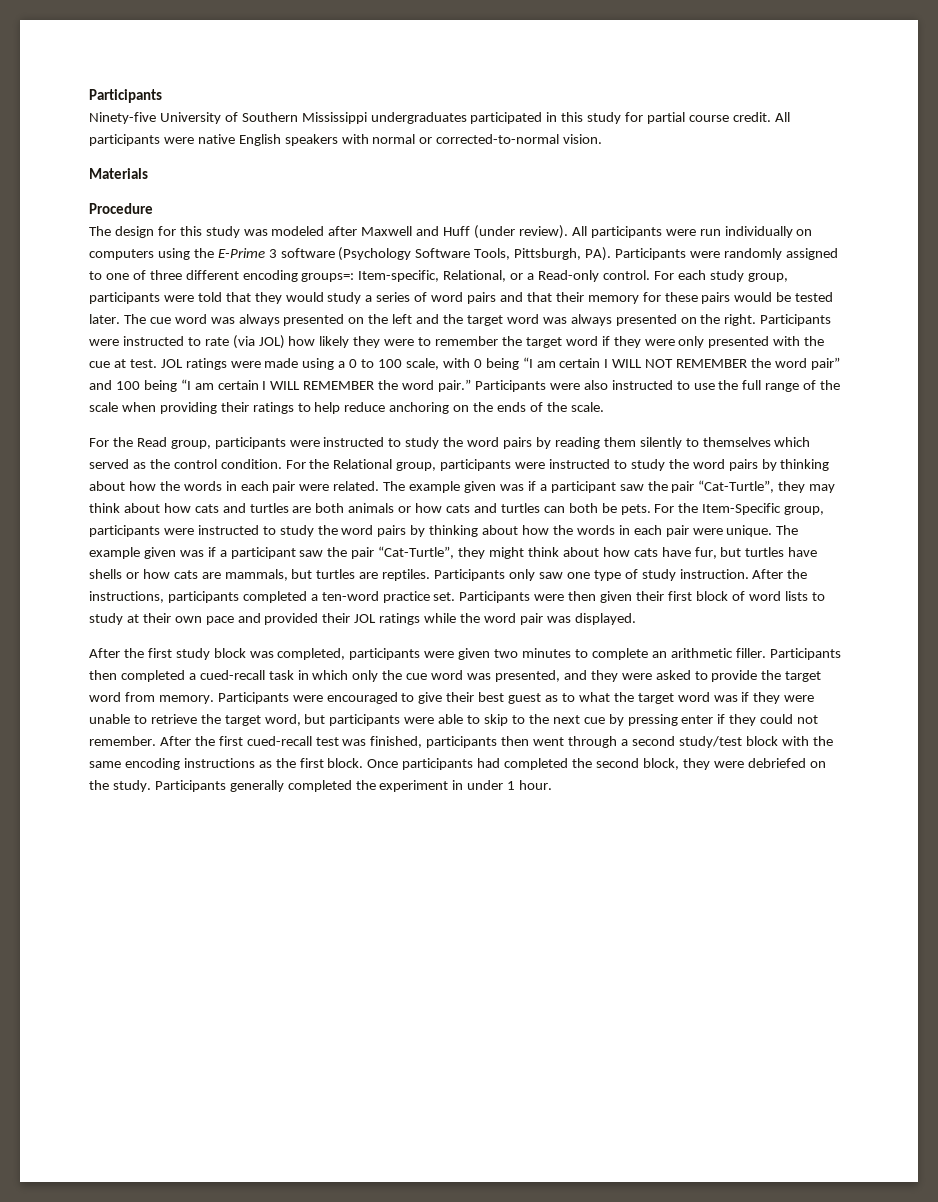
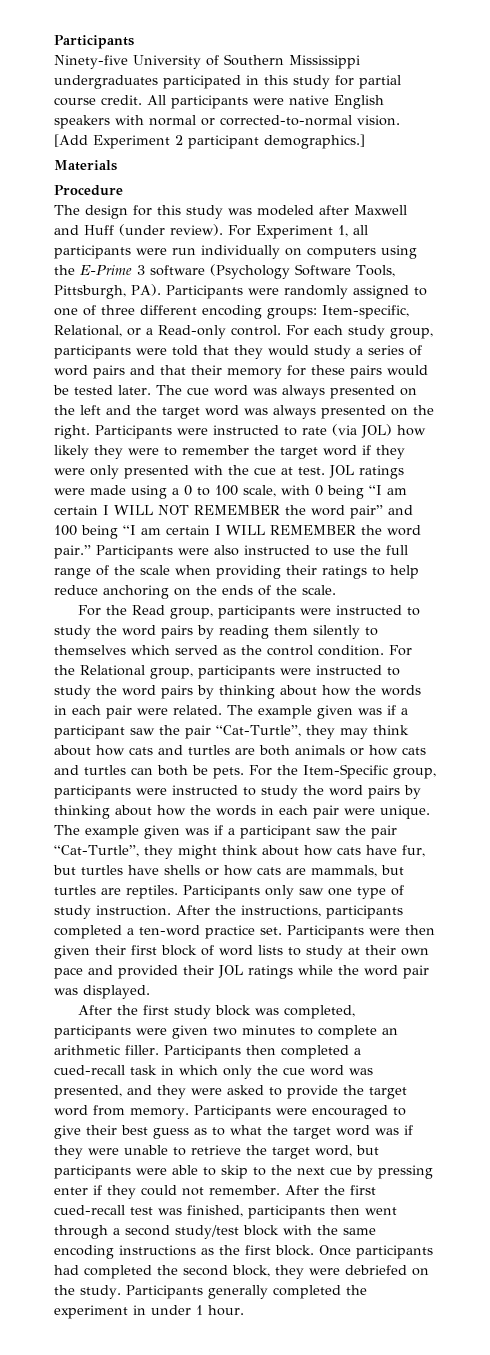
+ [Add Experiment 2 participant demographics.]
- All participants were run individually on computers using the E-Prime 3 software (Psychology Software Tools, Pittsburgh, PA). Participants were randomly assigned to one of three different encoding groups=: Item-specific, Relational, or a Read-only control.
+ For Experiment 1, all participants were run individually on computers using the E-Prime 3 software (Psychology Software Tools, Pittsburgh, PA). Participants were randomly assigned to one of three different encoding groups: Item-specific, Relational, or a Read-only control.
- Participants were encouraged to give their best guest as to what the target word was if they were unable to retrieve the target word, but participants were able to skip to the next cue by pressing enter if they could not remember.
+ Participants were encouraged to give their best guess as to what the target word was if they were unable to retrieve the target word, but participants were able to skip to the next cue by pressing enter if they could not remember.

